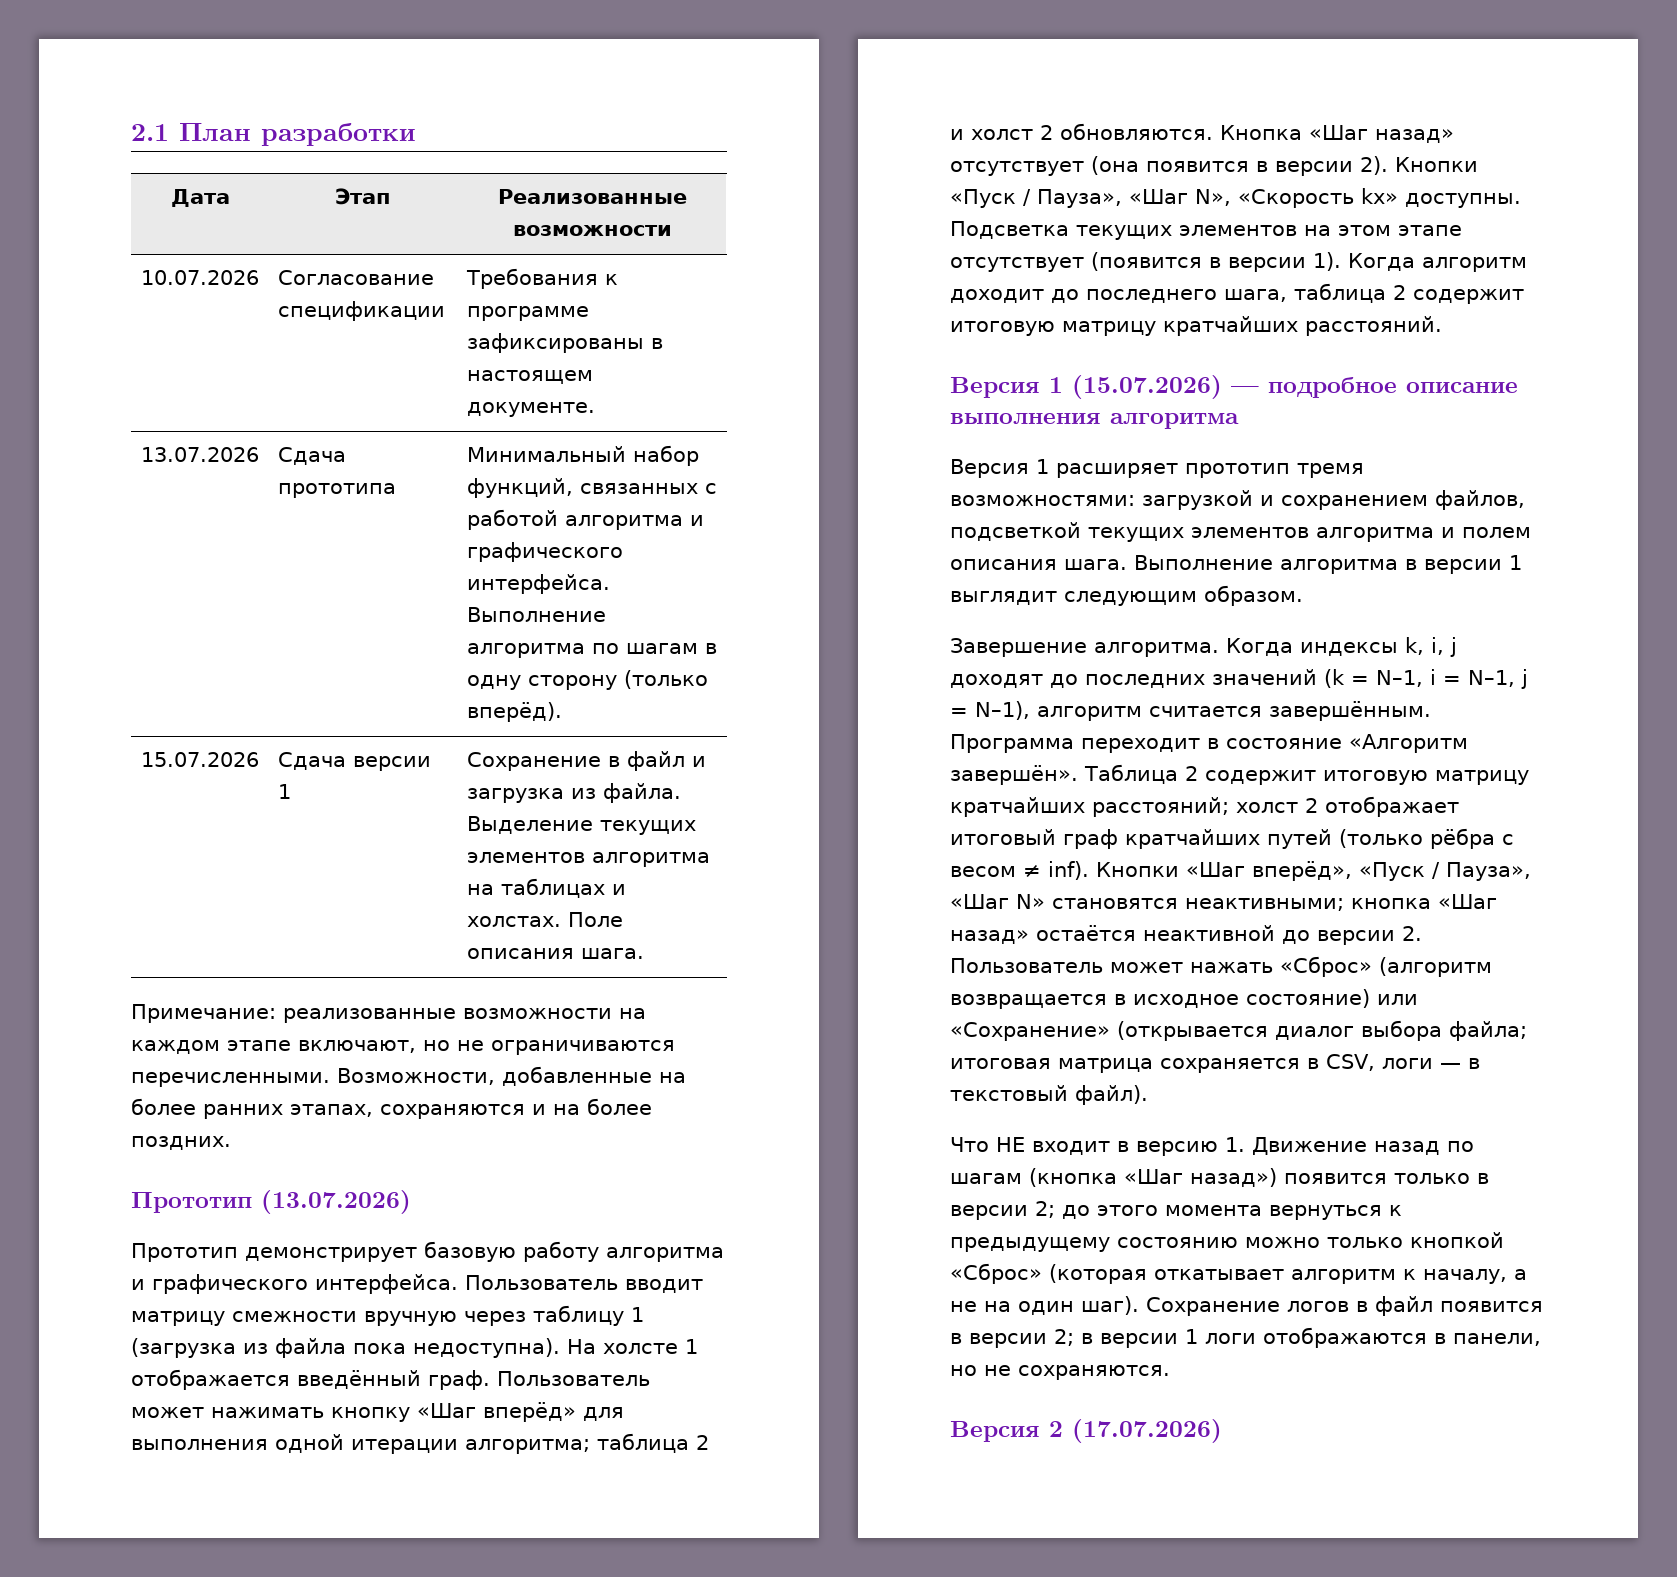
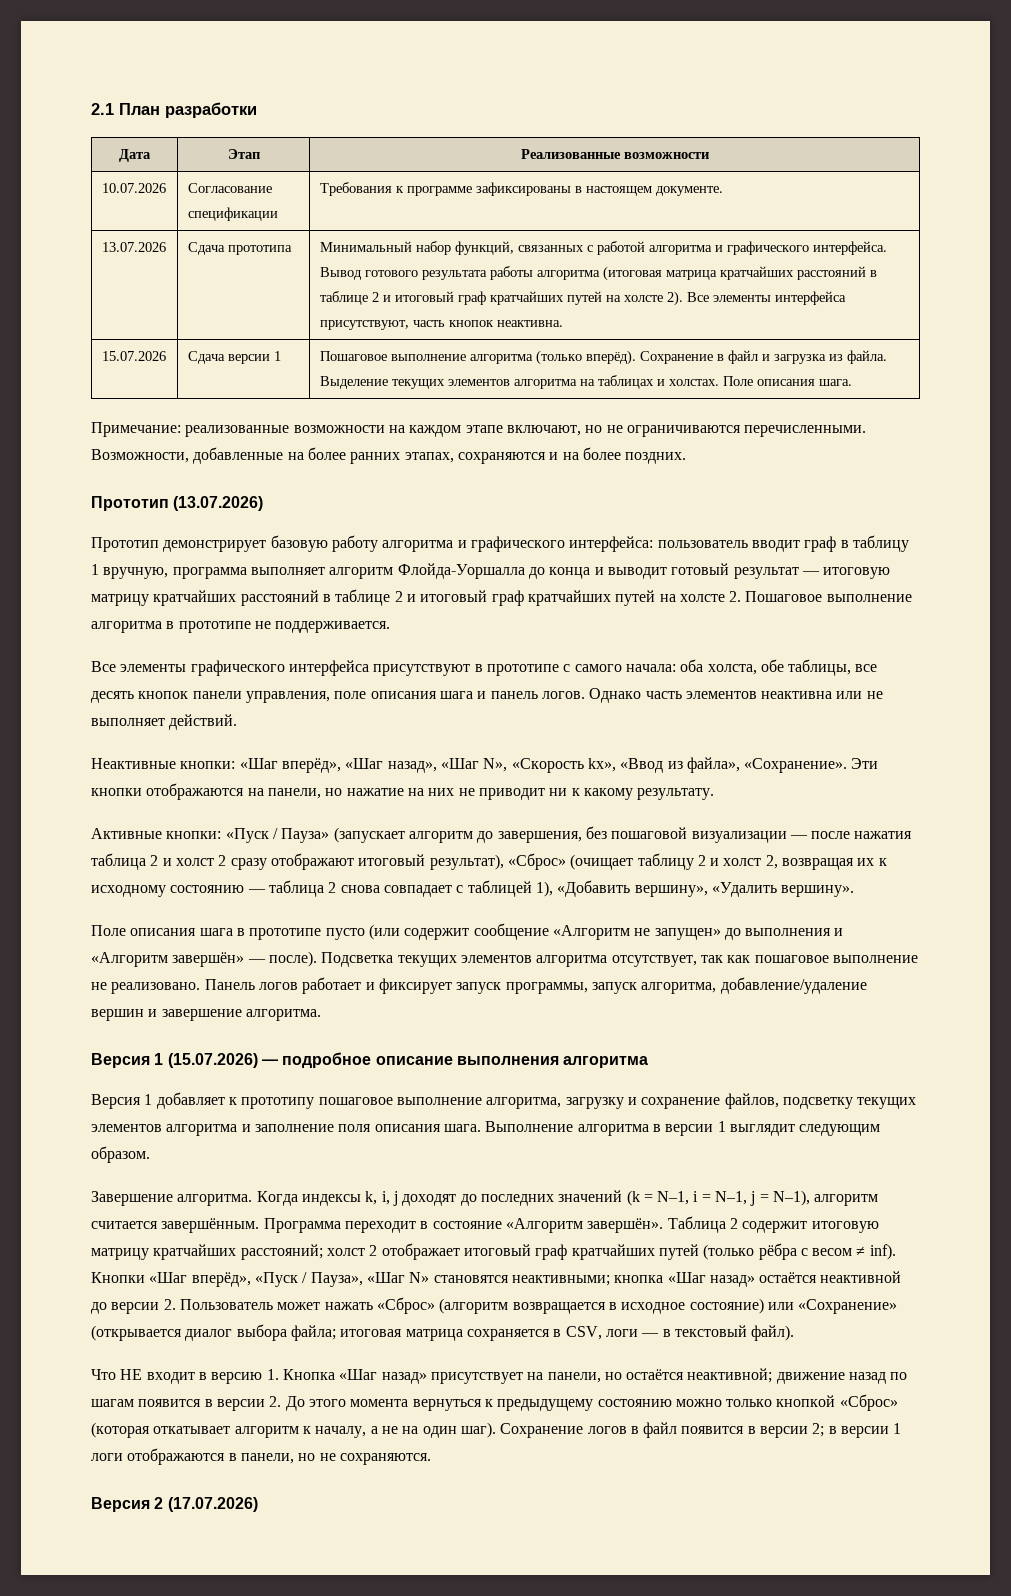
- 13.07.2026 | Сдача прототипа | Минимальный набор функций, связанных с работой алгоритма и графического интерфейса. Выполнение алгоритма по шагам в одну сторону (только вперёд).
+ 13.07.2026 | Сдача прототипа | Минимальный набор функций, связанных с работой алгоритма и графического интерфейса. Вывод готового результата работы алгоритма (итоговая матрица кратчайших расстояний в таблице 2 и итоговый граф кратчайших путей на холсте 2). Все элементы интерфейса присутствуют, часть кнопок неактивна.
- 15.07.2026 | Сдача версии 1 | Сохранение в файл и загрузка из файла. Выделение текущих элементов алгоритма на таблицах и холстах. Поле описания шага.
+ 15.07.2026 | Сдача версии 1 | Пошаговое выполнение алгоритма (только вперёд). Сохранение в файл и загрузка из файла. Выделение текущих элементов алгоритма на таблицах и холстах. Поле описания шага.
- Прототип демонстрирует базовую работу алгоритма и графического интерфейса. Пользователь вводит матрицу смежности вручную через таблицу 1 (загрузка из файла пока недоступна). На холсте 1 отображается введённый граф. Пользователь может нажимать кнопку «Шаг вперёд» для выполнения одной итерации алгоритма; таблица 2 и холст 2 обновляются. Кнопка «Шаг назад» отсутствует (она появится в версии 2). Кнопки «Пуск / Пауза», «Шаг N», «Скорость kx» доступны. Подсветка текущих элементов на этом этапе отсутствует (появится в версии 1). Когда алгоритм доходит до последнего шага, таблица 2 содержит итоговую матрицу кратчайших расстояний.
+ Прототип демонстрирует базовую работу алгоритма и графического интерфейса: пользователь вводит граф в таблицу 1 вручную, программа выполняет алгоритм Флойда‑Уоршалла до конца и выводит готовый результат — итоговую матрицу кратчайших расстояний в таблице 2 и итоговый граф кратчайших путей на холсте 2. Пошаговое выполнение алгоритма в прототипе не поддерживается.
+ Все элементы графического интерфейса присутствуют в прототипе с самого начала: оба холста, обе таблицы, все десять кнопок панели управления, поле описания шага и панель логов. Однако часть элементов неактивна или не выполняет действий.
+ Неактивные кнопки: «Шаг вперёд», «Шаг назад», «Шаг N», «Скорость kx», «Ввод из файла», «Сохранение». Эти кнопки отображаются на панели, но нажатие на них не приводит ни к какому результату.
+ Активные кнопки: «Пуск / Пауза» (запускает алгоритм до завершения, без пошаговой визуализации — после нажатия таблица 2 и холст 2 сразу отображают итоговый результат), «Сброс» (очищает таблицу 2 и холст 2, возвращая их к исходному состоянию — таблица 2 снова совпадает с таблицей 1), «Добавить вершину», «Удалить вершину».
+ Поле описания шага в прототипе пусто (или содержит сообщение «Алгоритм не запущен» до выполнения и «Алгоритм завершён» — после). Подсветка текущих элементов алгоритма отсутствует, так как пошаговое выполнение не реализовано. Панель логов работает и фиксирует запуск программы, запуск алгоритма, добавление/удаление вершин и завершение алгоритма.
- Версия 1 расширяет прототип тремя возможностями: загрузкой и сохранением файлов, подсветкой текущих элементов алгоритма и полем описания шага.
+ Версия 1 добавляет к прототипу пошаговое выполнение алгоритма, загрузку и сохранение файлов, подсветку текущих элементов алгоритма и заполнение поля описания шага.
- Что НЕ входит в версию 1. Движение назад по шагам (кнопка «Шаг назад») появится только в версии 2; до этого момента вернуться к предыдущему состоянию можно только кнопкой «Сброс» (которая откатывает алгоритм к началу, а не на один шаг).
+ Что НЕ входит в версию 1. Кнопка «Шаг назад» присутствует на панели, но остаётся неактивной; движение назад по шагам появится в версии 2. До этого момента вернуться к предыдущему состоянию можно только кнопкой «Сброс» (которая откатывает алгоритм к началу, а не на один шаг).

